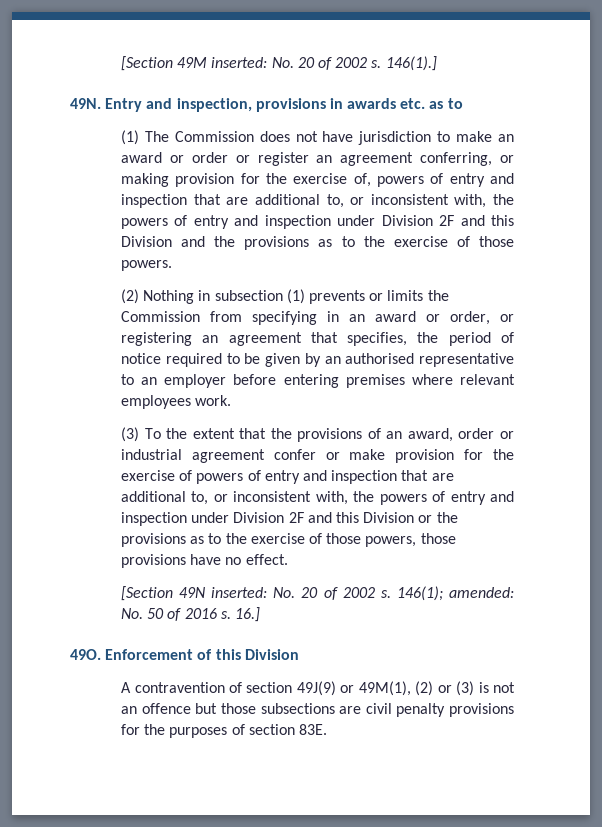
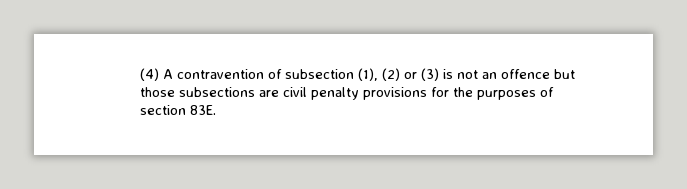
- [Section 49M inserted: No. 20 of 2002 s. 146(1).]
- 49N. Entry and inspection, provisions in awards etc. as to
- (1) The Commission does not have jurisdiction to make an award or order or register an agreement conferring, or making provision for the exercise of, powers of entry and inspection that are additional to, or inconsistent with, the powers of entry and inspection under Division 2F and this Division and the provisions as to the exercise of those powers.
- (2) Nothing in subsection (1) prevents or limits the Commission from specifying in an award or order, or registering an agreement that specifies, the period of notice required to be given by an authorised representative to an employer before entering premises where relevant employees work.
- (3) To the extent that the provisions of an award, order or industrial agreement confer or make provision for the exercise of powers of entry and inspection that are additional to, or inconsistent with, the powers of entry and inspection under Division 2F and this Division or the provisions as to the exercise of those powers, those provisions have no effect.
- [Section 49N inserted: No. 20 of 2002 s. 146(1); amended: No. 50 of 2016 s. 16.]
- 49O. Enforcement of this Division
- A contravention of section 49J(9) or 49M(1), (2) or (3) is not an offence but those subsections are civil penalty provisions for the purposes of section 83E.
+ (4) A contravention of subsection (1), (2) or (3) is not an offence but those subsections are civil penalty provisions for the purposes of section 83E.

